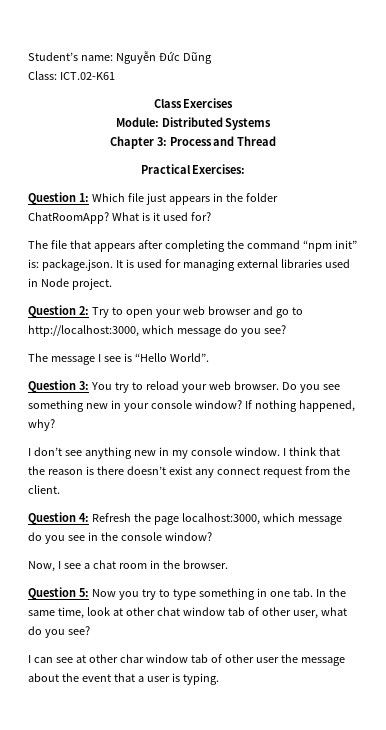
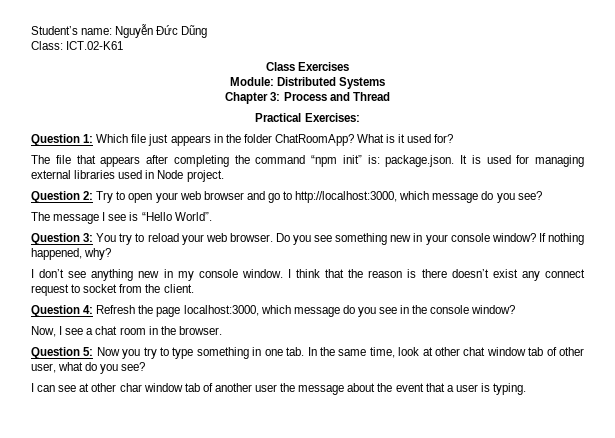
- I think that the reason is there doesn’t exist any connect request from the client.
+ I think that the reason is there doesn’t exist any connect request to socket from the client.
- I can see at other char window tab of other user the message about the event that a user is typing.
+ I can see at other char window tab of another user the message about the event that a user is typing.

